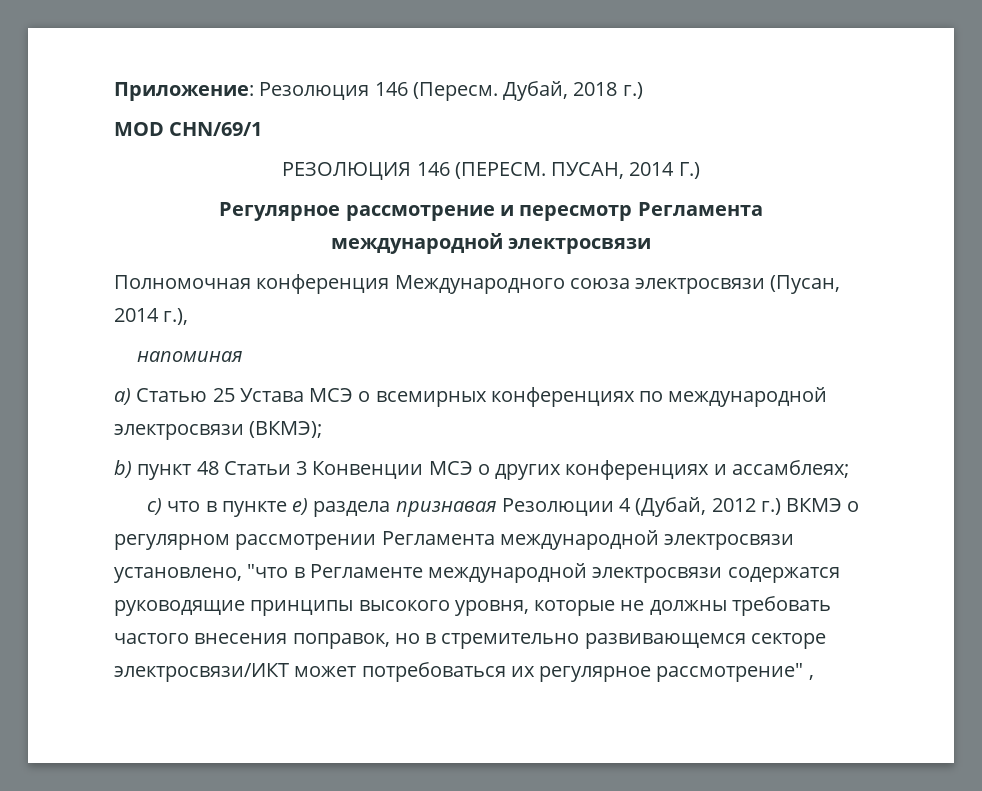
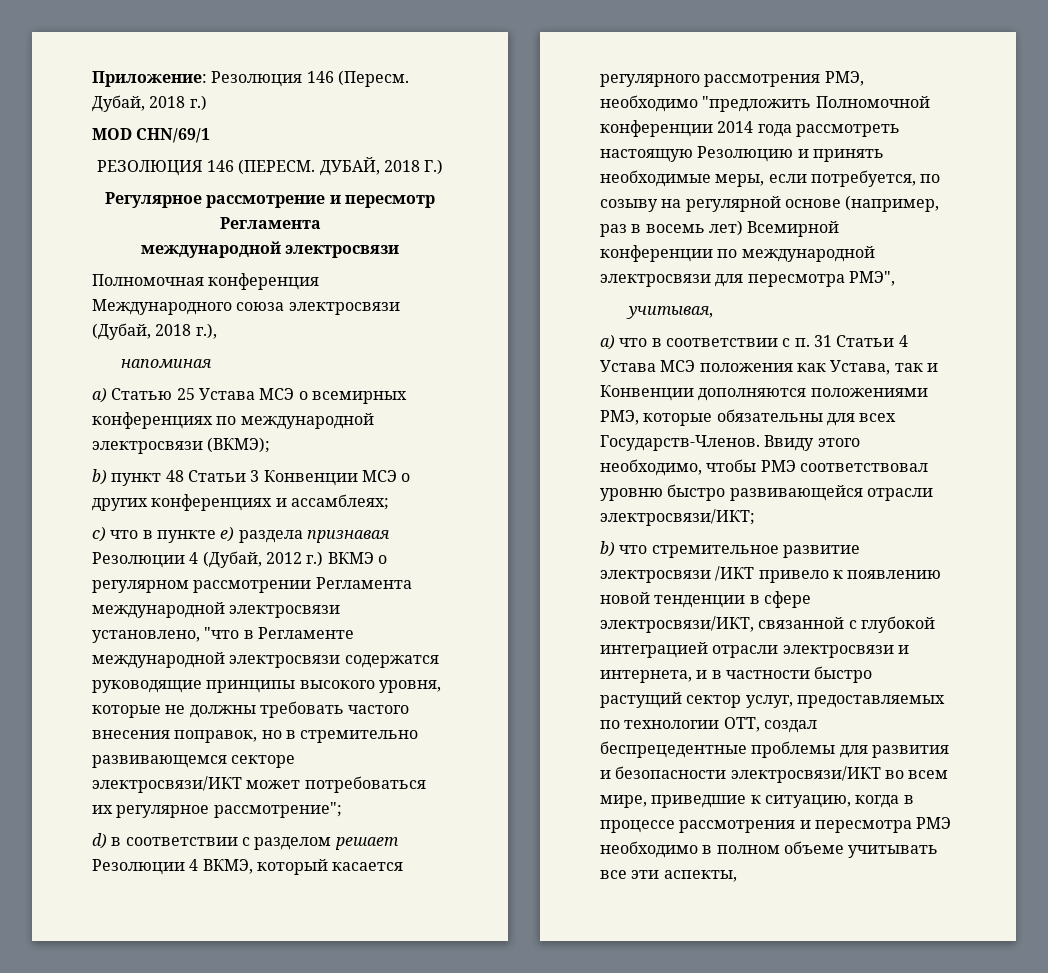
- ПУСАН, 2014 Г.)
+ ДУБАЙ, 2018 Г.)
- Полномочная конференция Международного союза электросвязи (Пусан, 2014 г.),
+ Полномочная конференция Международного союза электросвязи (Дубай, 2018 г.),
- c) что в пункте e) раздела признавая Резолюции 4 (Дубай, 2012 г.) ВКМЭ о регулярном рассмотрении Регламента международной электросвязи установлено, "что в Регламенте международной электросвязи содержатся руководящие принципы высокого уровня, которые не должны требовать частого внесения поправок, но в стремительно развивающемся секторе электросвязи/ИКТ может потребоваться их регулярное рассмотрение" ,
+ c) что в пункте e) раздела признавая Резолюции 4 (Дубай, 2012 г.) ВКМЭ о регулярном рассмотрении Регламента международной электросвязи установлено, "что в Регламенте международной электросвязи содержатся руководящие принципы высокого уровня, которые не должны требовать частого внесения поправок, но в стремительно развивающемся секторе электросвязи/ИКТ может потребоваться их регулярное рассмотрение";
+ d) в соответствии с разделом решает Резолюции 4 ВКМЭ, который касается регулярного рассмотрения РМЭ, необходимо "предложить Полномочной конференции 2014 года рассмотреть настоящую Резолюцию и принять необходимые меры, если потребуется, по созыву на регулярной основе (например, раз в восемь лет) Всемирной конференции по международной электросвязи для пересмотра РМЭ",
+ учитывая,
+ a) что в соответствии с п. 31 Статьи 4 Устава МСЭ положения как Устава, так и Конвенции дополняются положениями РМЭ, которые обязательны для всех Государств-Членов. Ввиду этого необходимо, чтобы РМЭ соответствовал уровню быстро развивающейся отрасли электросвязи/ИКТ;
+ b) что стремительное развитие электросвязи /ИКТ привело к появлению новой тенденции в сфере электросвязи/ИКТ, связанной с глубокой интеграцией отрасли электросвязи и интернета, и в частности быстро растущий сектор услуг, предоставляемых по технологии OTT, создал беспрецедентные проблемы для развития и безопасности электросвязи/ИКТ во всем мире, приведшие к ситуацию, когда в процессе рассмотрения и пересмотра РМЭ необходимо в полном объеме учитывать все эти аспекты,

